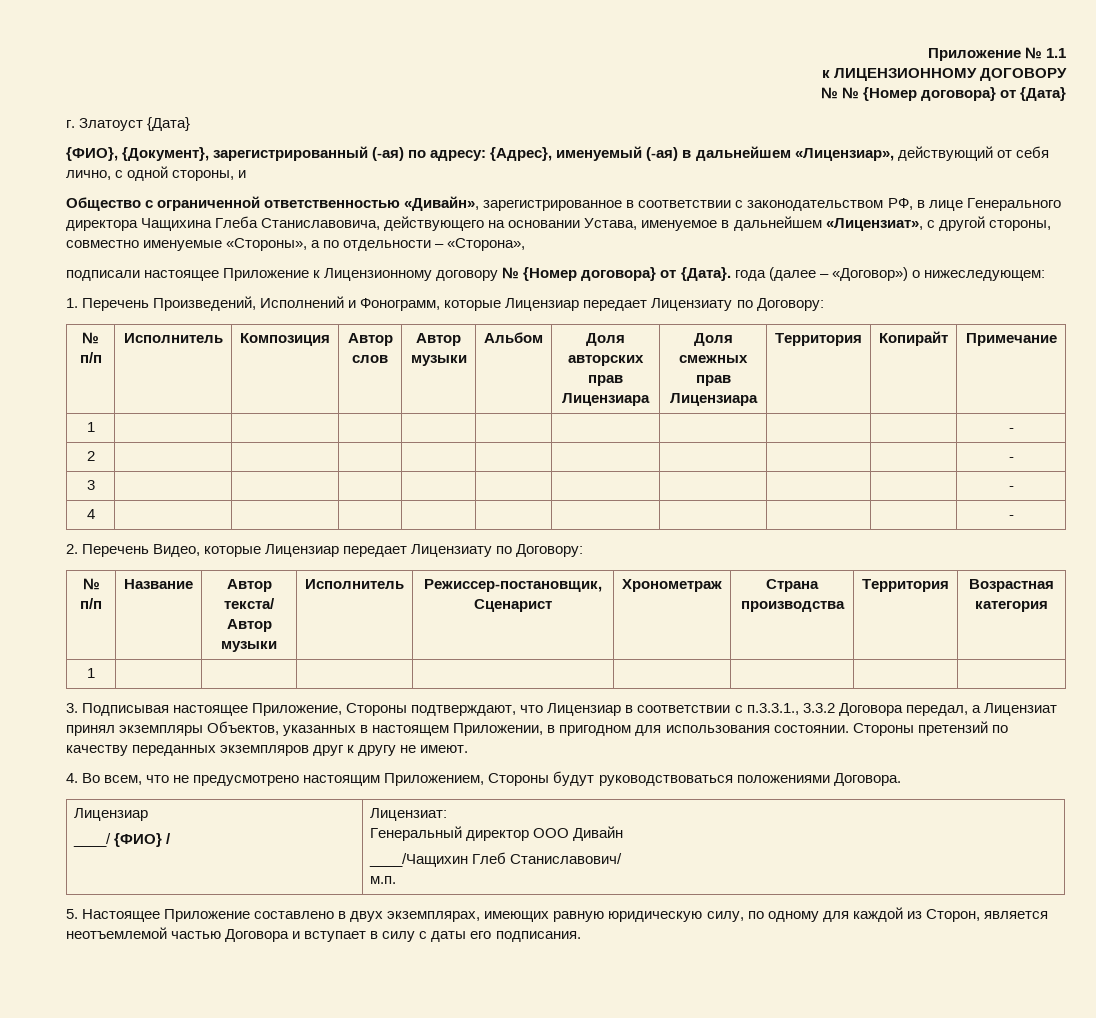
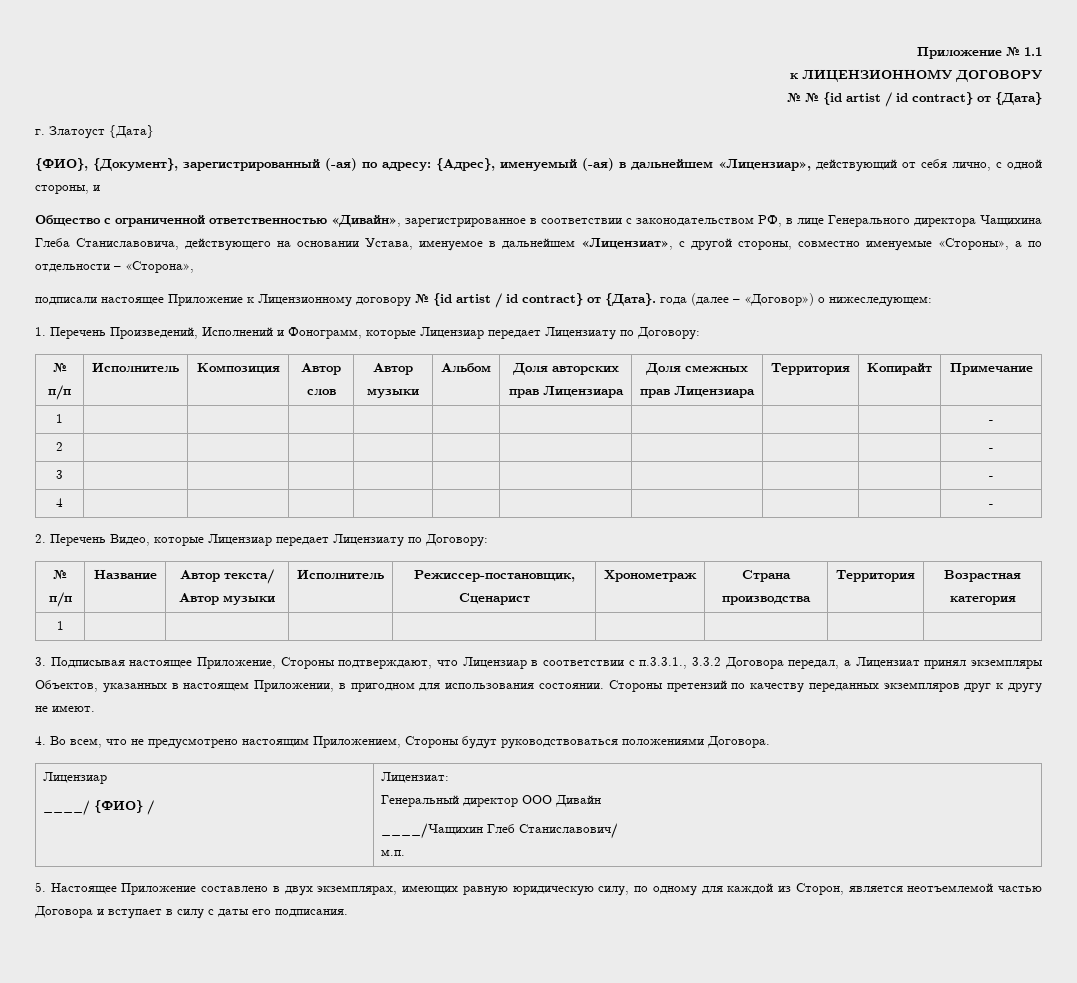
- № № {Номер договора} от {Дата}
+ № № {id artist / id contract} от {Дата}
- подписали настоящее Приложение к Лицензионному договору № {Номер договора} от {Дата}. года (далее – «Договор») о нижеследующем:
+ подписали настоящее Приложение к Лицензионному договору № {id artist / id contract} от {Дата}. года (далее – «Договор») о нижеследующем:

